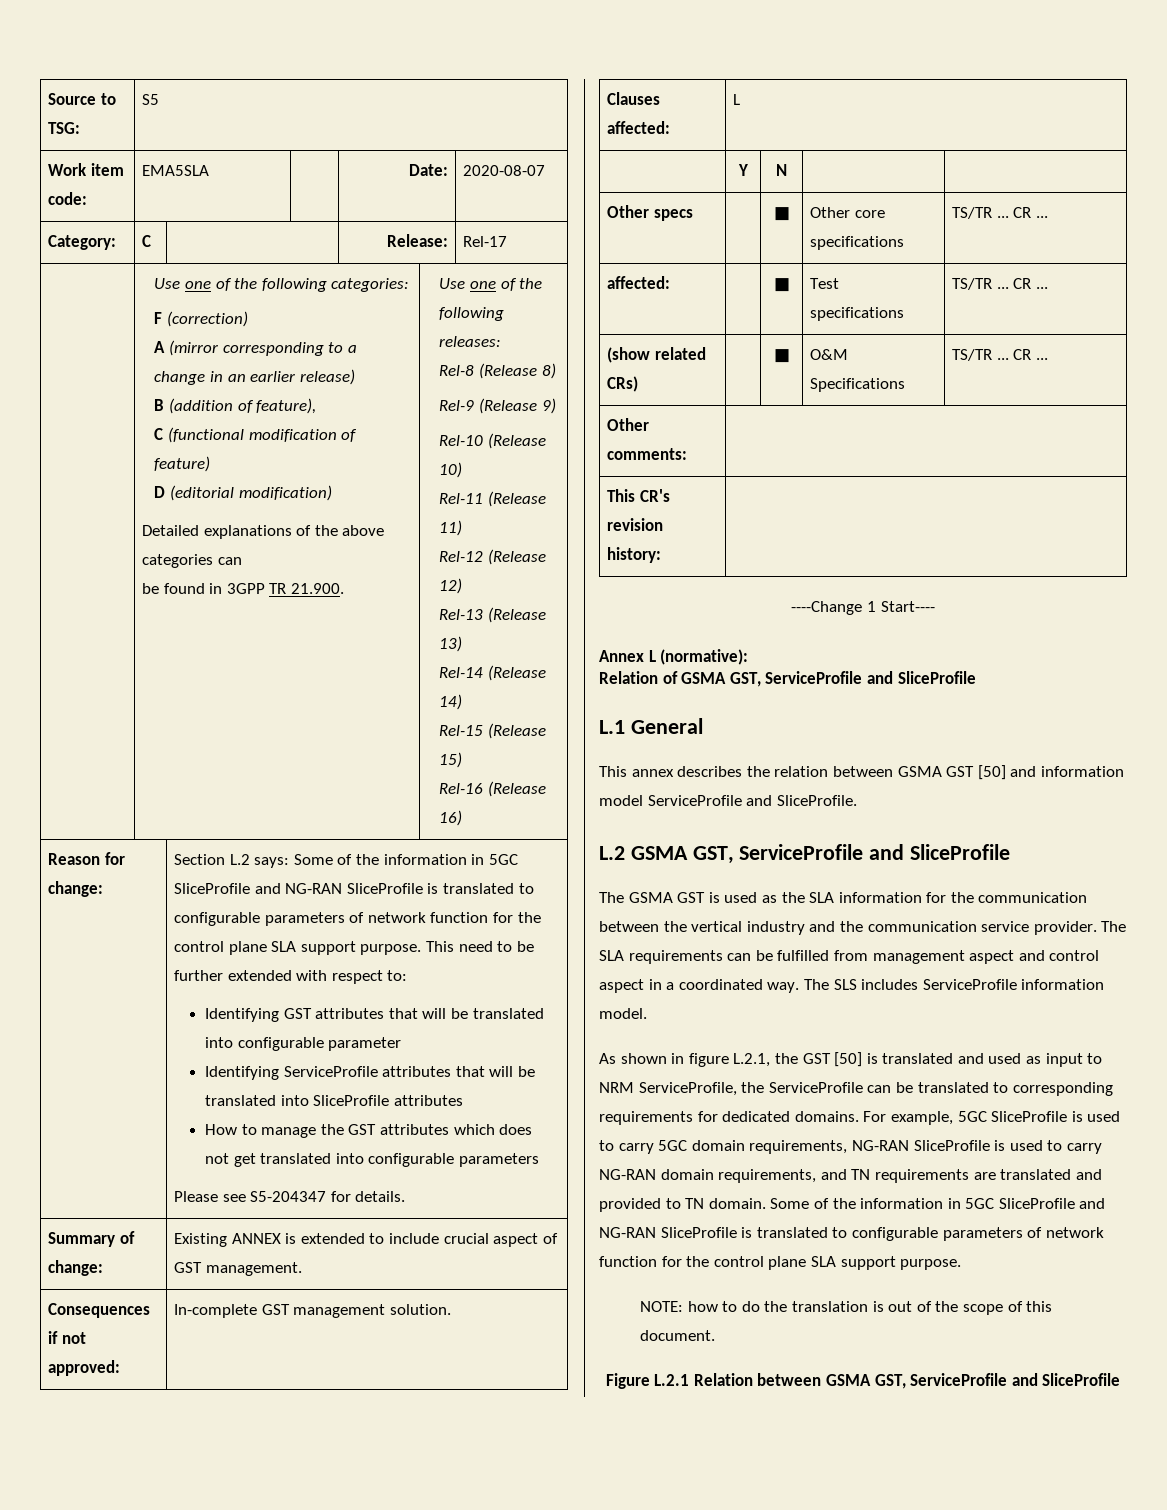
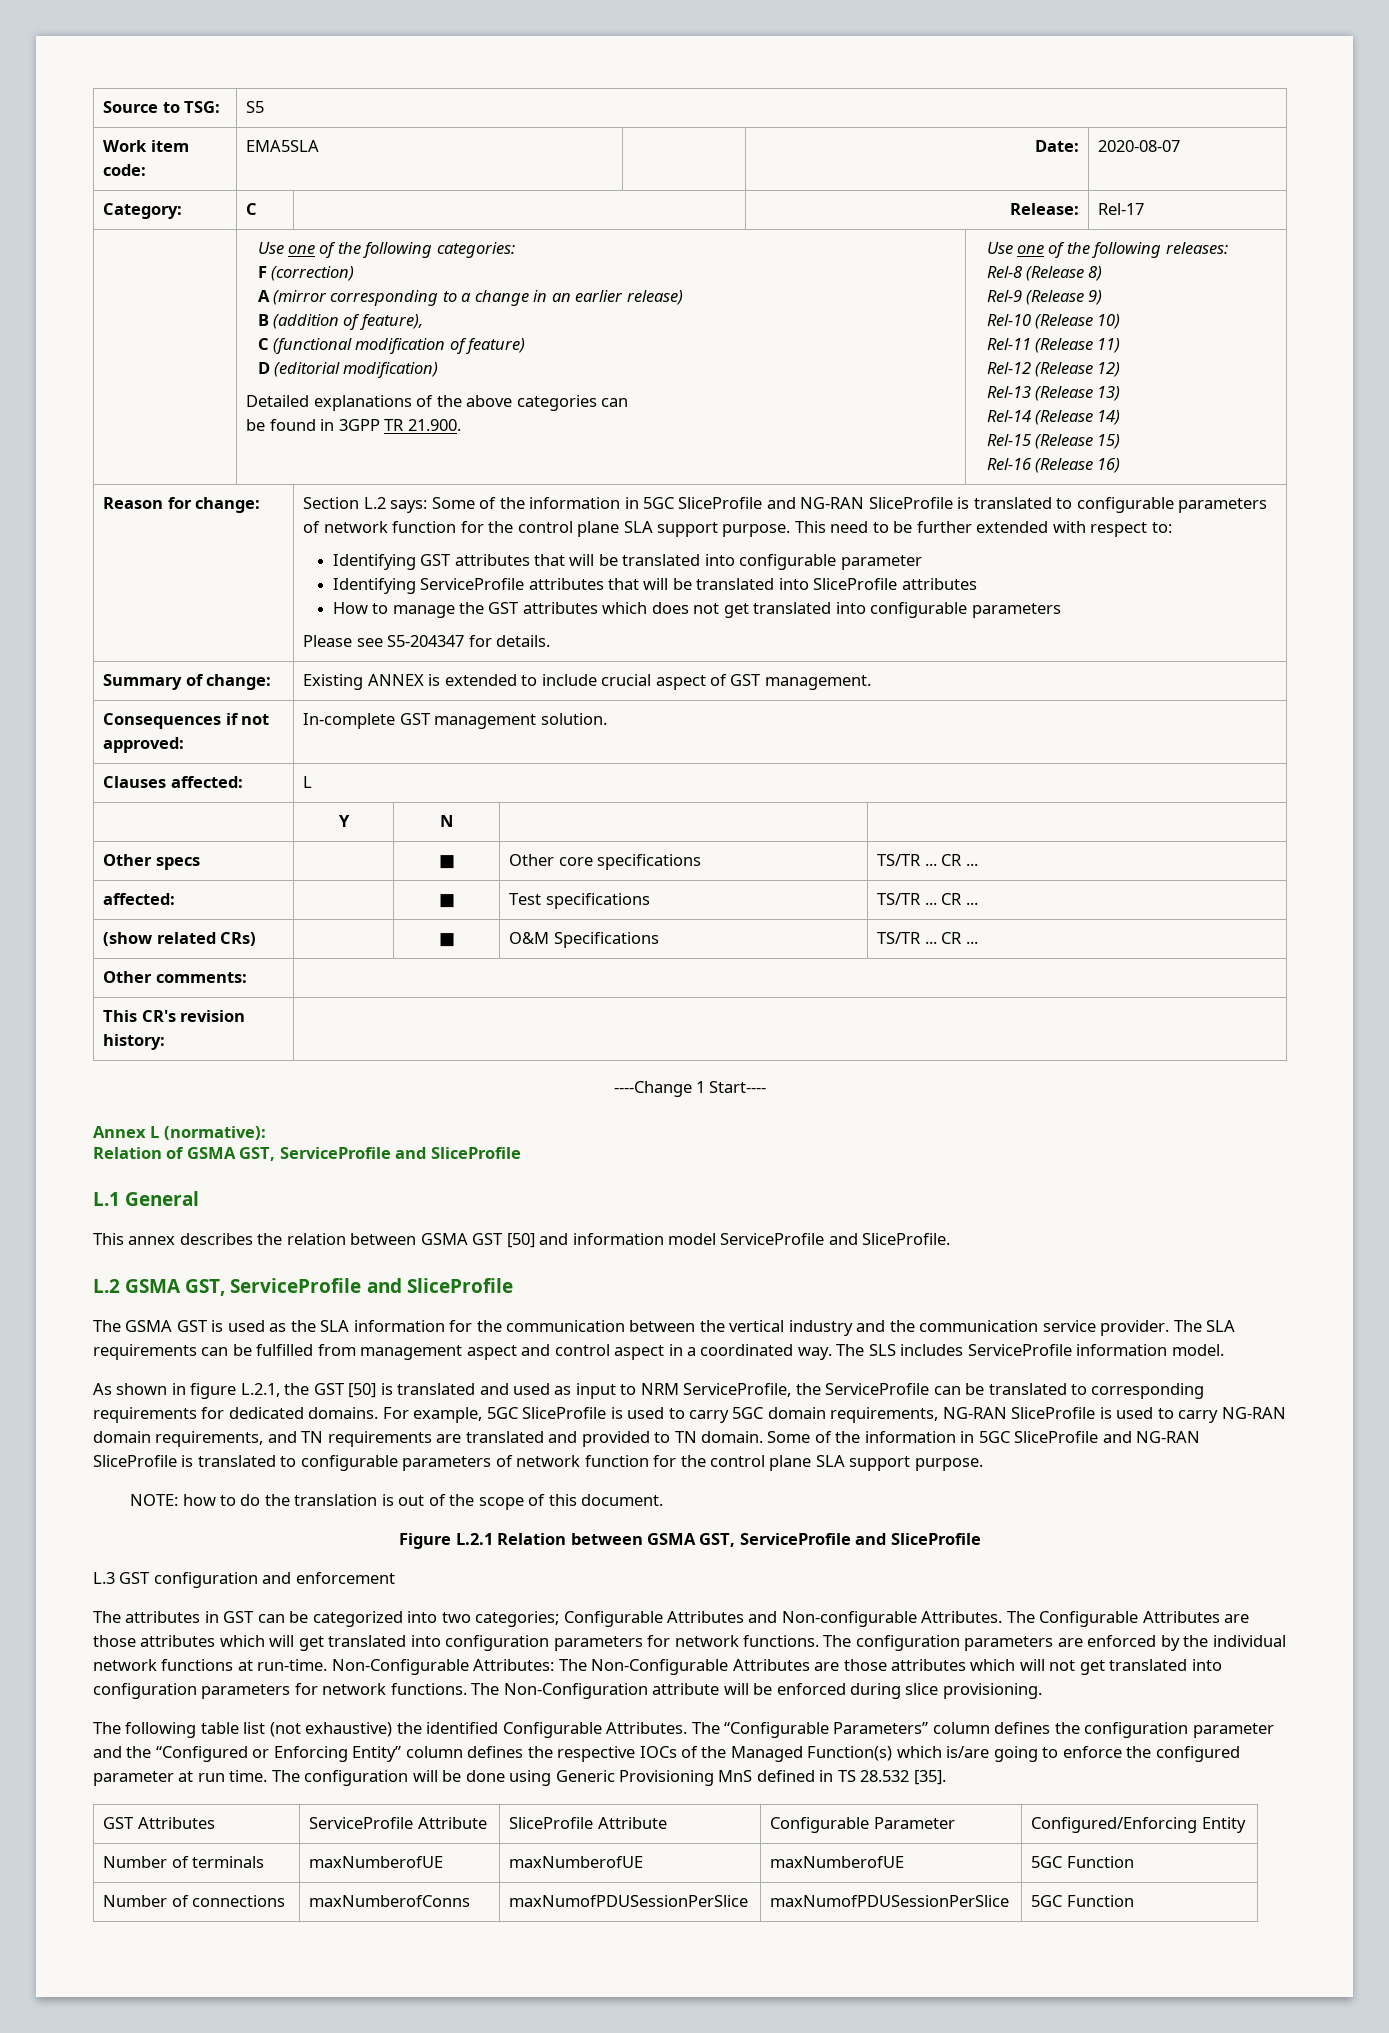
+ L.3 GST configuration and enforcement
+ The attributes in GST can be categorized into two categories; Configurable Attributes and Non-configurable Attributes. The Configurable Attributes are those attributes which will get translated into configuration parameters for network functions. The configuration parameters are enforced by the individual network functions at run-time. Non-Configurable Attributes: The Non-Configurable Attributes are those attributes which will not get translated into configuration parameters for network functions. The Non-Configuration attribute will be enforced during slice provisioning.
+ The following table list (not exhaustive) the identified Configurable Attributes. The “Configurable Parameters” column defines the configuration parameter and the “Configured or Enforcing Entity” column defines the respective IOCs of the Managed Function(s) which is/are going to enforce the configured parameter at run time. The configuration will be done using Generic Provisioning MnS defined in TS 28.532 [35].
+ GST Attributes | ServiceProfile Attribute | SliceProfile Attribute | Configurable Parameter | Configured/Enforcing Entity
+ Number of terminals | maxNumberofUE | maxNumberofUE | maxNumberofUE | 5GC Function
+ Number of connections | maxNumberofConns | maxNumofPDUSessionPerSlice | maxNumofPDUSessionPerSlice | 5GC Function

